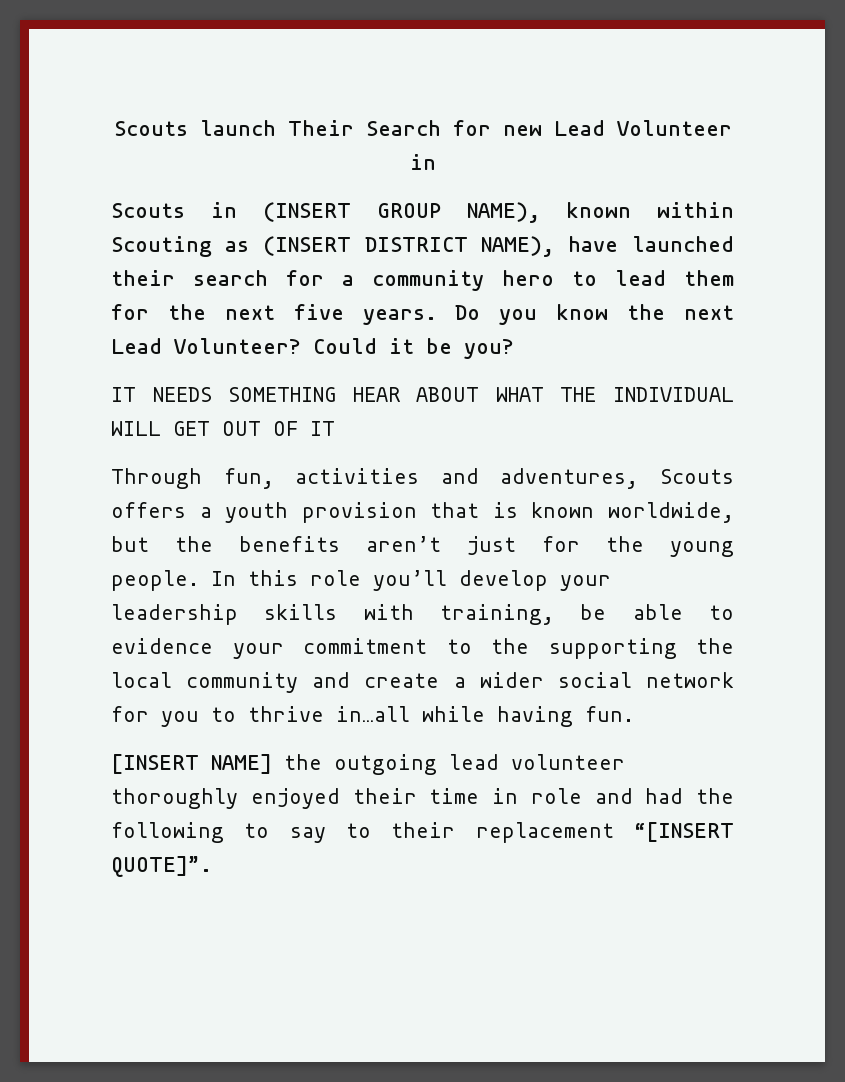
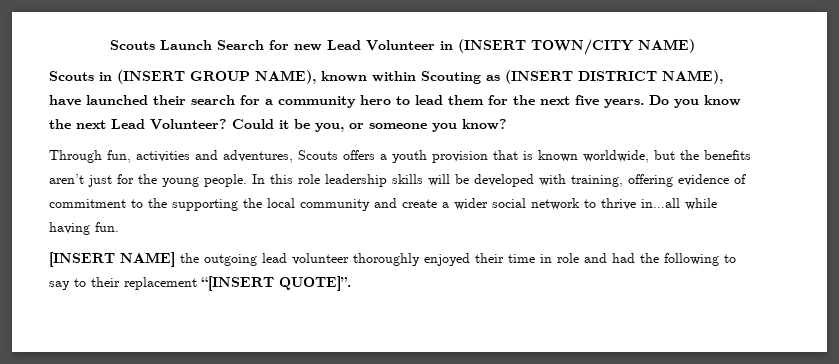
- Scouts launch Their Search for new Lead Volunteer in
+ Scouts Launch Search for new Lead Volunteer in (INSERT TOWN/CITY NAME)
- Could it be you?
- IT NEEDS SOMETHING HEAR ABOUT WHAT THE INDIVIDUAL WILL GET OUT OF IT
+ Could it be you, or someone you know?
- In this role you’ll develop your leadership skills with training, be able to evidence your commitment to the supporting the local community and create a wider social network for you to thrive in…all while having fun.
+ In this role leadership skills will be developed with training, offering evidence of commitment to the supporting the local community and create a wider social network to thrive in…all while having fun.

